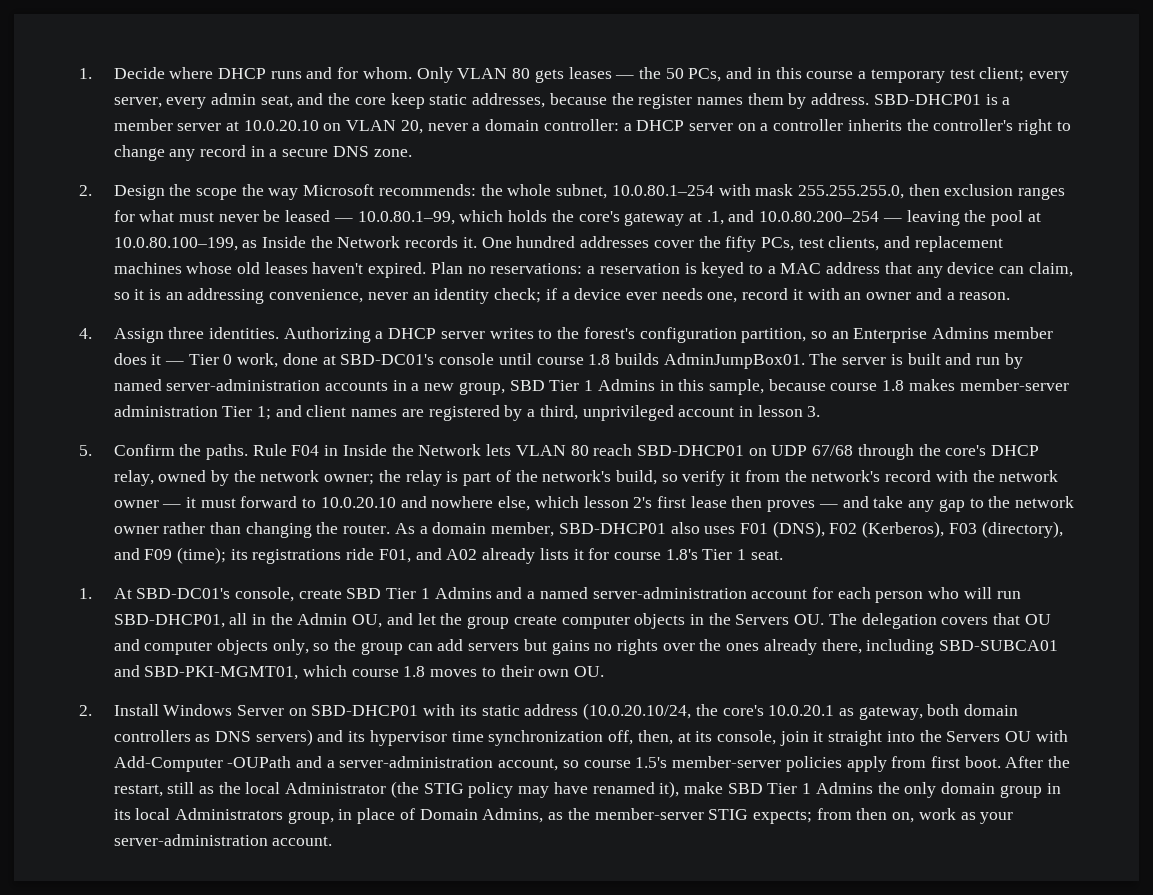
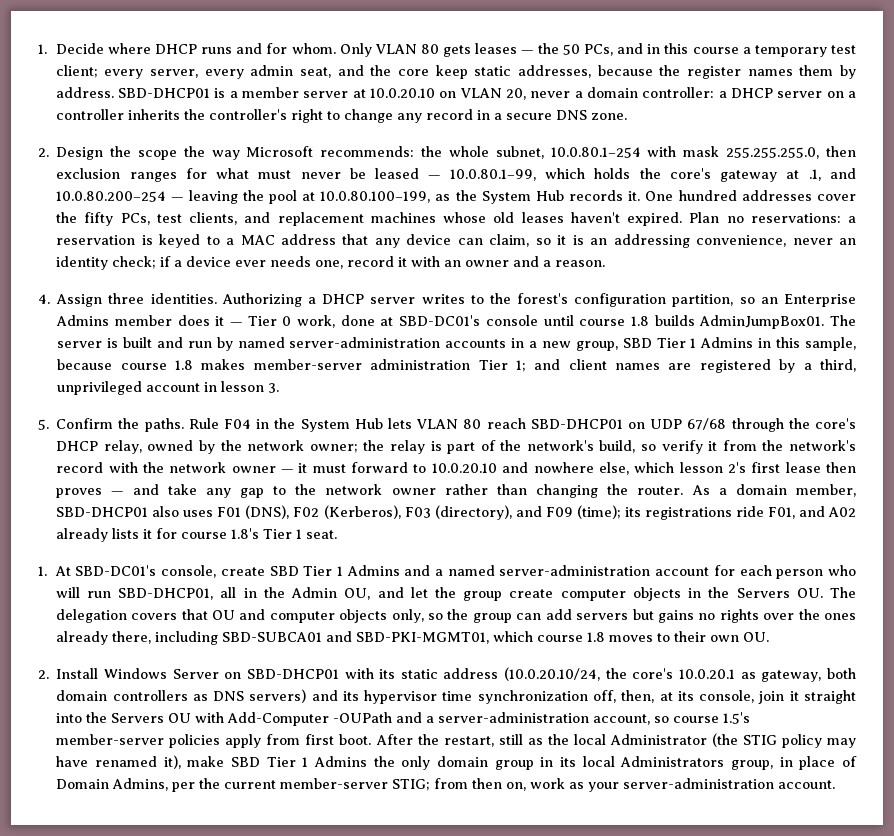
- 2. Design the scope the way Microsoft recommends: the whole subnet, 10.0.80.1–254 with mask 255.255.255.0, then exclusion ranges for what must never be leased — 10.0.80.1–99, which holds the core's gateway at .1, and 10.0.80.200–254 — leaving the pool at 10.0.80.100–199, as Inside the Network records it.
+ 2. Design the scope the way Microsoft recommends: the whole subnet, 10.0.80.1–254 with mask 255.255.255.0, then exclusion ranges for what must never be leased — 10.0.80.1–99, which holds the core's gateway at .1, and 10.0.80.200–254 — leaving the pool at 10.0.80.100–199, as the System Hub records it.
- Rule F04 in Inside the Network lets VLAN 80 reach SBD-DHCP01 on UDP 67/68 through the core's DHCP relay, owned by the network owner;
+ Rule F04 in the System Hub lets VLAN 80 reach SBD-DHCP01 on UDP 67/68 through the core's DHCP relay, owned by the network owner;
- After the restart, still as the local Administrator (the STIG policy may have renamed it), make SBD Tier 1 Admins the only domain group in its local Administrators group, in place of Domain Admins, as the member-server STIG expects; from then on, work as your server-administration account.
+ After the restart, still as the local Administrator (the STIG policy may have renamed it), make SBD Tier 1 Admins the only domain group in its local Administrators group, in place of Domain Admins, per the current member-server STIG; from then on, work as your server-administration account.

